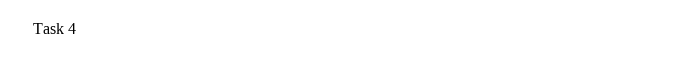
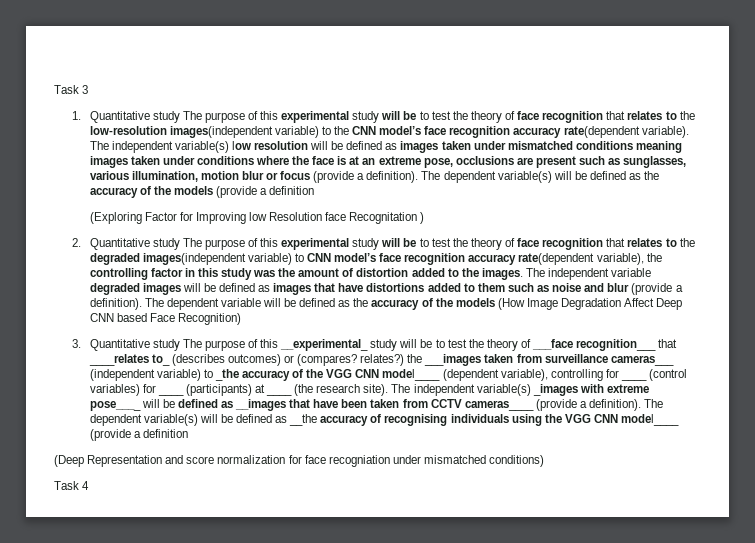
+ Task 3
+ 1. Quantitative study The purpose of this experimental study will be to test the theory of face recognition that relates to the low-resolution images(independent variable) to the CNN model’s face recognition accuracy rate(dependent variable). The independent variable(s) low resolution will be defined as images taken under mismatched conditions meaning images taken under conditions where the face is at an extreme pose, occlusions are present such as sunglasses, various illumination, motion blur or focus (provide a definition). The dependent variable(s) will be defined as the accuracy of the models (provide a definition
+ (Exploring Factor for Improving low Resolution face Recognitation )
+ 2. Quantitative study The purpose of this experimental study will be to test the theory of face recognition that relates to the degraded images(independent variable) to CNN model’s face recognition accuracy rate(dependent variable), the controlling factor in this study was the amount of distortion added to the images. The independent variable degraded images will be defined as images that have distortions added to them such as noise and blur (provide a definition). The dependent variable will be defined as the accuracy of the models (How Image Degradation Affect Deep CNN based Face Recognition)
+ 3. Quantitative study The purpose of this __experimental_ study will be to test the theory of ___face recognition___ that ____relates to_ (describes outcomes) or (compares? relates?) the ___images taken from surveillance cameras___ (independent variable) to _the accuracy of the VGG CNN model____ (dependent variable), controlling for ____ (control variables) for ____ (participants) at ____ (the research site). The independent variable(s) _images with extreme pose____ will be defined as __images that have been taken from CCTV cameras____ (provide a definition). The dependent variable(s) will be defined as __the accuracy of recognising individuals using the VGG CNN model____ (provide a definition
+ (Deep Representation and score normalization for face recogniation under mismatched conditions)

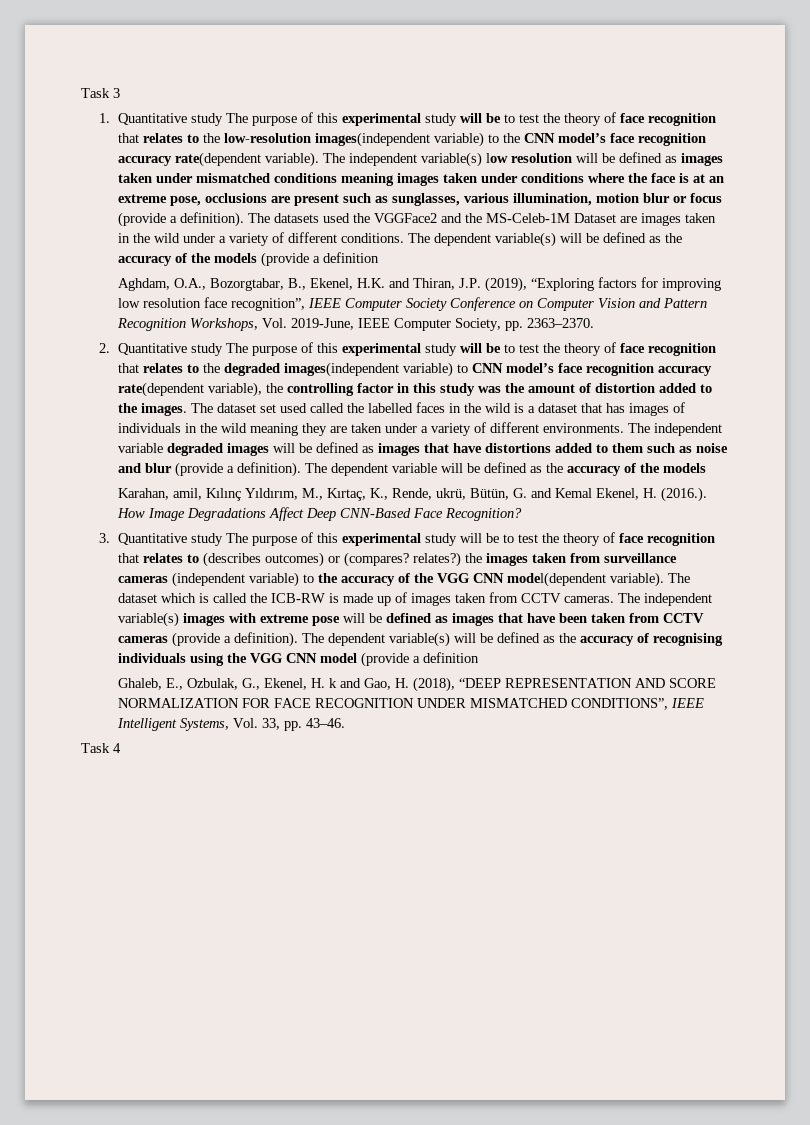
- The dependent variable(s) will be defined as the accuracy of the models (provide a definition
+ The datasets used the VGGFace2 and the MS-Celeb-1M Dataset are images taken in the wild under a variety of different conditions. The dependent variable(s) will be defined as the accuracy of the models (provide a definition
- (Exploring Factor for Improving low Resolution face Recognitation )
+ Aghdam, O.A., Bozorgtabar, B., Ekenel, H.K. and Thiran, J.P. (2019), “Exploring factors for improving low resolution face recognition”, IEEE Computer Society Conference on Computer Vision and Pattern Recognition Workshops, Vol. 2019-June, IEEE Computer Society, pp. 2363–2370.
- The independent variable degraded images will be defined as images that have distortions added to them such as noise and blur (provide a definition).
+ The dataset set used called the labelled faces in the wild is a dataset that has images of individuals in the wild meaning they are taken under a variety of different environments. The independent variable degraded images will be defined as images that have distortions added to them such as noise and blur (provide a definition).
- The dependent variable will be defined as the accuracy of the models (How Image Degradation Affect Deep CNN based Face Recognition)
+ The dependent variable will be defined as the accuracy of the models
+ Karahan, amil, Kılınç Yıldırım, M., Kırtaç, K., Rende, ukrü, Bütün, G. and Kemal Ekenel, H. (2016.). How Image Degradations Affect Deep CNN-Based Face Recognition?
- 3. Quantitative study The purpose of this __experimental_ study will be to test the theory of ___face recognition___ that ____relates to_ (describes outcomes) or (compares? relates?) the ___images taken from surveillance cameras___ (independent variable) to _the accuracy of the VGG CNN model____ (dependent variable), controlling for ____ (control variables) for ____ (participants) at ____ (the research site). The independent variable(s) _images with extreme pose____ will be defined as __images that have been taken from CCTV cameras____ (provide a definition).
+ 3. Quantitative study The purpose of this experimental study will be to test the theory of face recognition that relates to (describes outcomes) or (compares? relates?) the images taken from surveillance cameras (independent variable) to the accuracy of the VGG CNN model(dependent variable). The dataset which is called the ICB-RW is made up of images taken from CCTV cameras. The independent variable(s) images with extreme pose will be defined as images that have been taken from CCTV cameras (provide a definition).
- The dependent variable(s) will be defined as __the accuracy of recognising individuals using the VGG CNN model____ (provide a definition
- (Deep Representation and score normalization for face recogniation under mismatched conditions)
+ The dependent variable(s) will be defined as the accuracy of recognising individuals using the VGG CNN model (provide a definition
+ Ghaleb, E., Ozbulak, G., Ekenel, H. k and Gao, H. (2018), “DEEP REPRESENTATION AND SCORE NORMALIZATION FOR FACE RECOGNITION UNDER MISMATCHED CONDITIONS”, IEEE Intelligent Systems, Vol. 33, pp. 43–46.

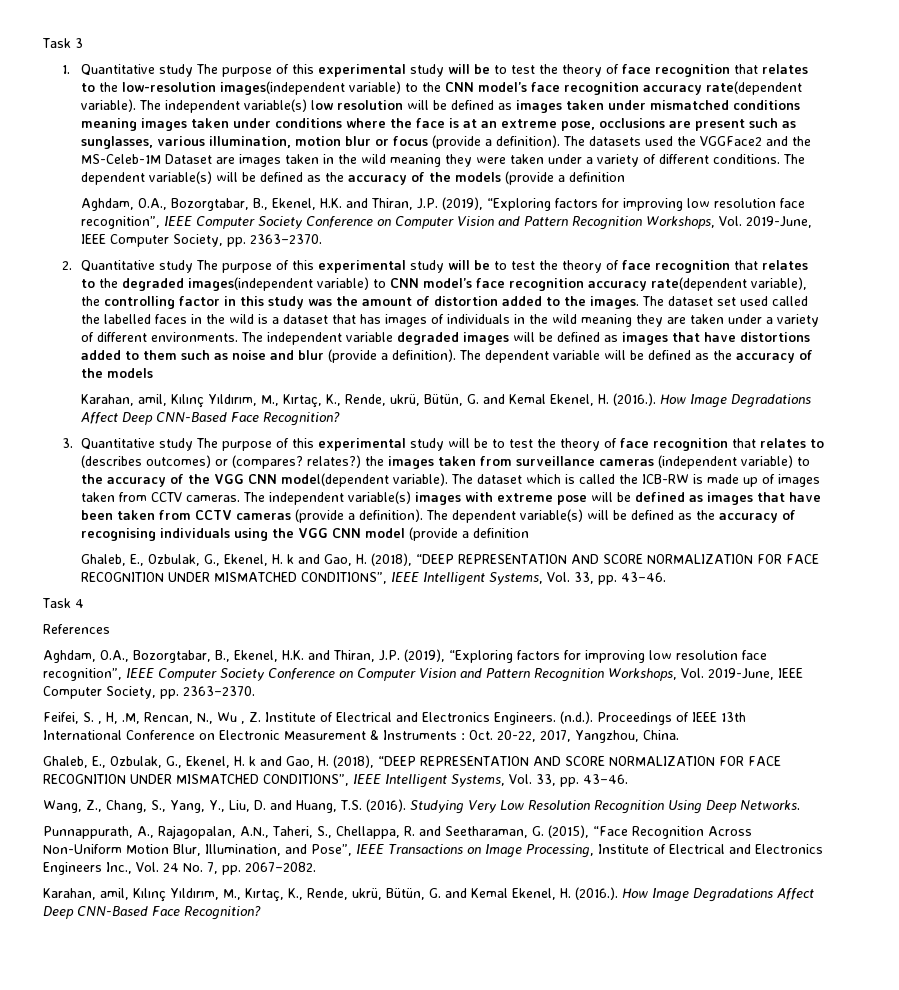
- The datasets used the VGGFace2 and the MS-Celeb-1M Dataset are images taken in the wild under a variety of different conditions.
+ The datasets used the VGGFace2 and the MS-Celeb-1M Dataset are images taken in the wild meaning they were taken under a variety of different conditions.
+ References
+ Aghdam, O.A., Bozorgtabar, B., Ekenel, H.K. and Thiran, J.P. (2019), “Exploring factors for improving low resolution face recognition”, IEEE Computer Society Conference on Computer Vision and Pattern Recognition Workshops, Vol. 2019-June, IEEE Computer Society, pp. 2363–2370.
+ Feifei, S. , H, .M, Rencan, N., Wu , Z. Institute of Electrical and Electronics Engineers. (n.d.). Proceedings of IEEE 13th International Conference on Electronic Measurement & Instruments : Oct. 20-22, 2017, Yangzhou, China.
+ Ghaleb, E., Ozbulak, G., Ekenel, H. k and Gao, H. (2018), “DEEP REPRESENTATION AND SCORE NORMALIZATION FOR FACE RECOGNITION UNDER MISMATCHED CONDITIONS”, IEEE Intelligent Systems, Vol. 33, pp. 43–46.
+ Wang, Z., Chang, S., Yang, Y., Liu, D. and Huang, T.S. (2016). Studying Very Low Resolution Recognition Using Deep Networks.
+ Punnappurath, A., Rajagopalan, A.N., Taheri, S., Chellappa, R. and Seetharaman, G. (2015), “Face Recognition Across Non-Uniform Motion Blur, Illumination, and Pose”, IEEE Transactions on Image Processing, Institute of Electrical and Electronics Engineers Inc., Vol. 24 No. 7, pp. 2067–2082.
+ Karahan, amil, Kılınç Yıldırım, M., Kırtaç, K., Rende, ukrü, Bütün, G. and Kemal Ekenel, H. (2016.). How Image Degradations Affect Deep CNN-Based Face Recognition?

